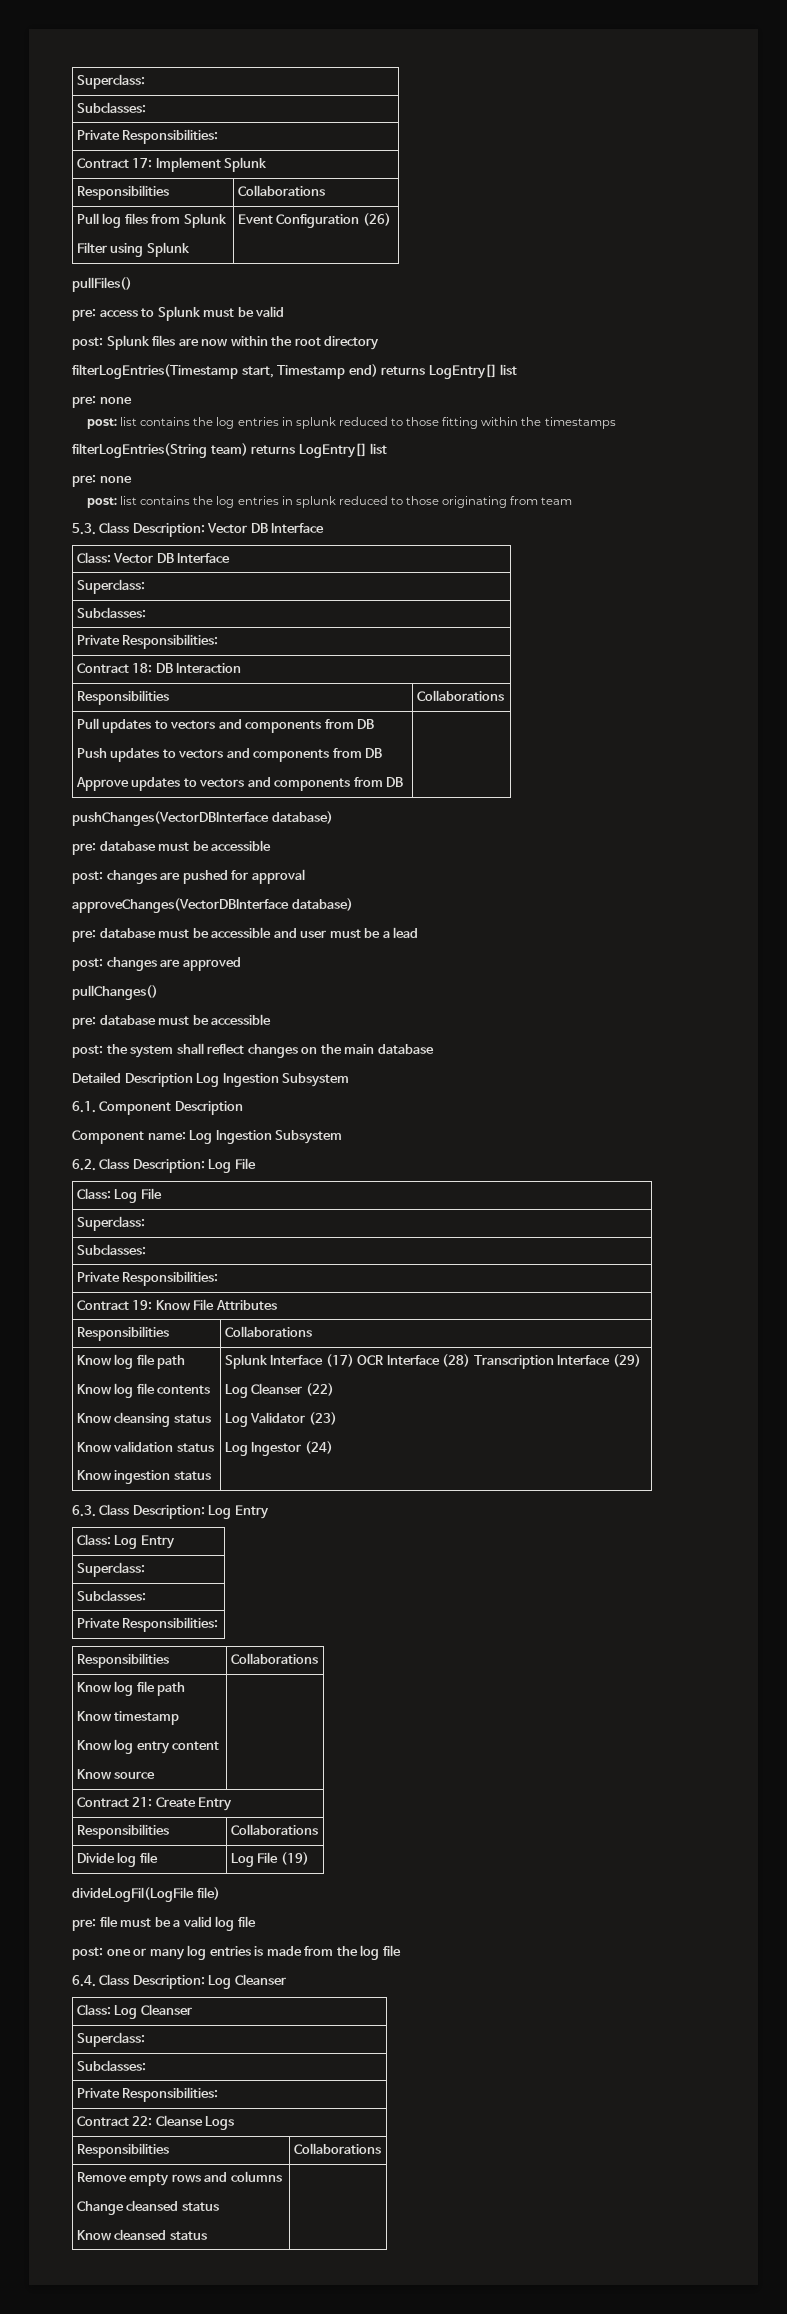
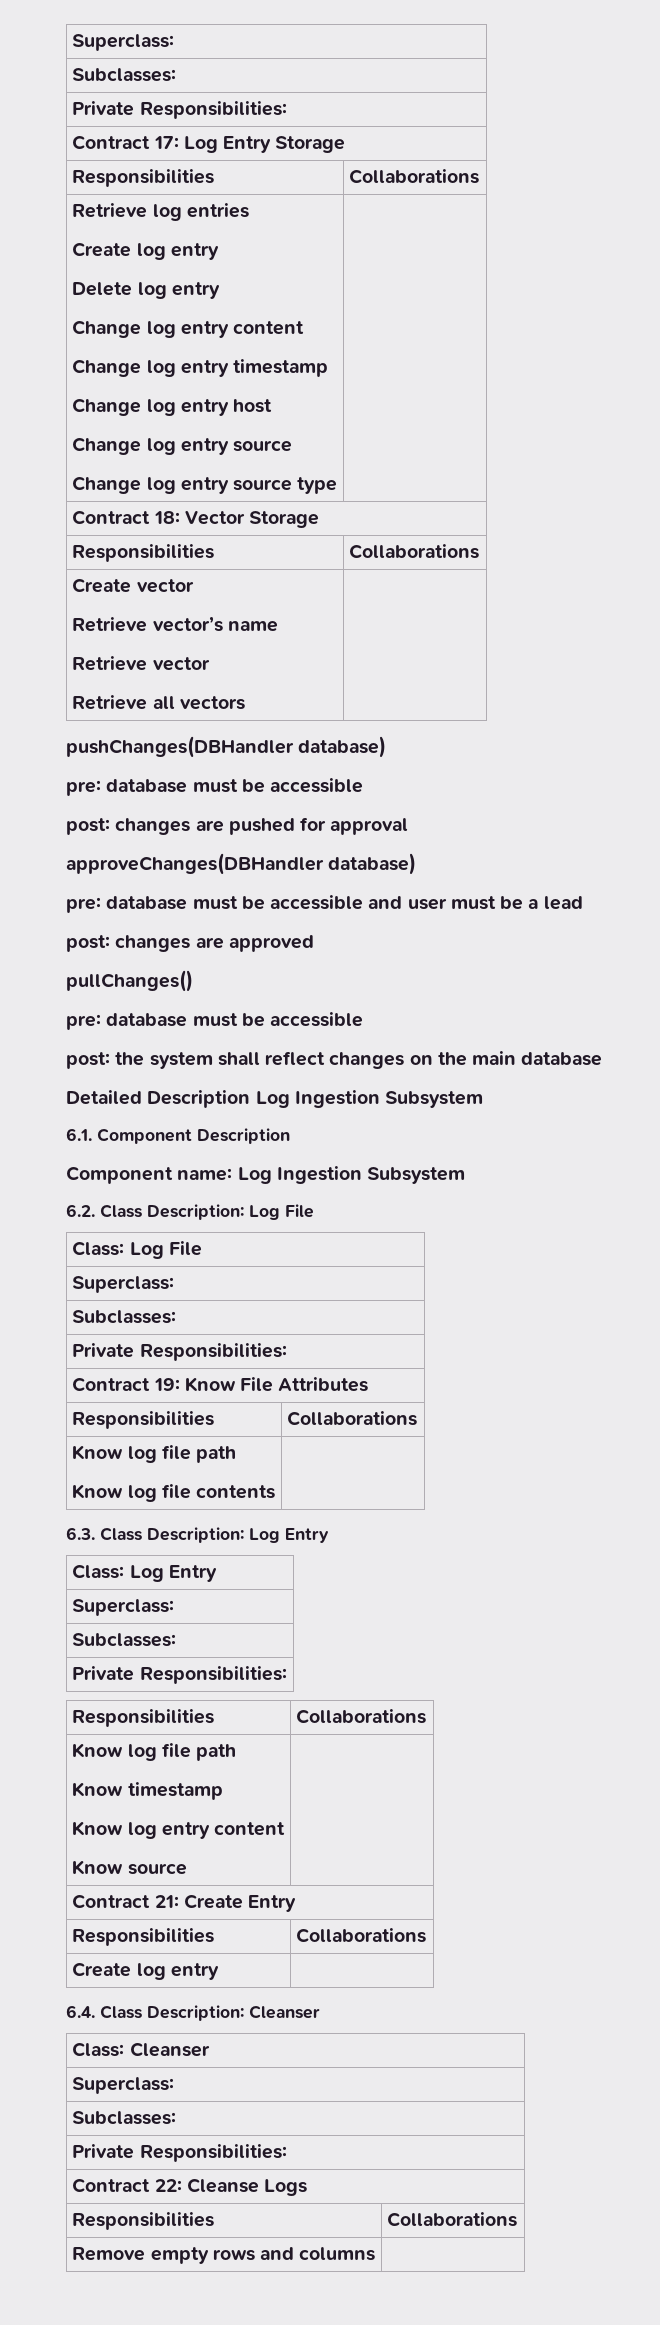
- Contract 17: Implement Splunk
+ Contract 17: Log Entry Storage
  Responsibilities | Collaborations
- Pull log files from Splunk
- Filter using Splunk | Event Configuration (26)
- pullFiles()
- pre: access to Splunk must be valid
- post: Splunk files are now within the root directory
- filterLogEntries(Timestamp start, Timestamp end) returns LogEntry[] list
- pre: none
- post: list contains the log entries in splunk reduced to those fitting within the timestamps
- filterLogEntries(String team) returns LogEntry[] list
- pre: none
- post: list contains the log entries in splunk reduced to those originating from team
- 5.3. Class Description: Vector DB Interface
- Class: Vector DB Interface
- Superclass:
- Subclasses:
- Private Responsibilities:
+ Retrieve log entries
+ Create log entry
+ Delete log entry
+ Change log entry content
+ Change log entry timestamp
+ Change log entry host
+ Change log entry source
+ Change log entry source type |
- Contract 18: DB Interaction
+ Contract 18: Vector Storage
  Responsibilities | Collaborations
- Pull updates to vectors and components from DB
- Push updates to vectors and components from DB
- Approve updates to vectors and components from DB |
- pushChanges(VectorDBInterface database)
+ Create vector
+ Retrieve vector’s name
+ Retrieve vector
+ Retrieve all vectors |
+ pushChanges(DBHandler database)
- approveChanges(VectorDBInterface database)
+ approveChanges(DBHandler database)
  Contract 19: Know File Attributes
  Responsibilities | Collaborations
  Know log file path
- Know log file contents
- Know cleansing status
- Know validation status
- Know ingestion status | Splunk Interface (17) OCR Interface (28) Transcription Interface (29)
- Log Cleanser (22)
- Log Validator (23)
- Log Ingestor (24)
+ Know log file contents |
- Divide log file | Log File (19)
- divideLogFil(LogFile file)
- pre: file must be a valid log file
- post: one or many log entries is made from the log file
+ Create log entry |
- 6.4. Class Description: Log Cleanser
+ 6.4. Class Description: Cleanser
- Class: Log Cleanser
+ Class: Cleanser
- Remove empty rows and columns
- Change cleansed status
- Know cleansed status |
+ Remove empty rows and columns |

